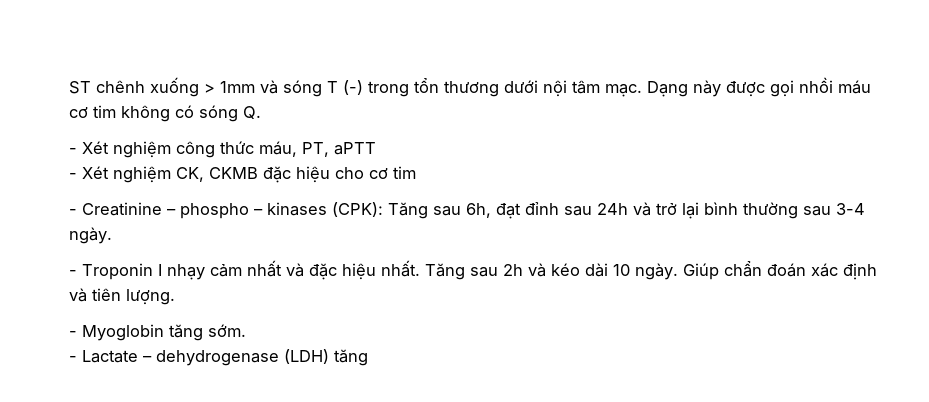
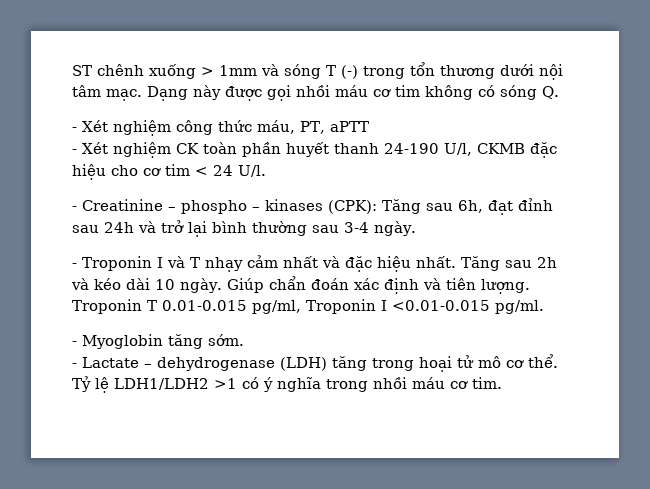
- - Xét nghiệm CK, CKMB đặc hiệu cho cơ tim
+ - Xét nghiệm CK toàn phần huyết thanh 24-190 U/l, CKMB đặc hiệu cho cơ tim < 24 U/l.
- - Troponin I nhạy cảm nhất và đặc hiệu nhất.
+ - Troponin I và T nhạy cảm nhất và đặc hiệu nhất.
+ Troponin T 0.01-0.015 pg/ml, Troponin I <0.01-0.015 pg/ml.
- - Lactate – dehydrogenase (LDH) tăng
+ - Lactate – dehydrogenase (LDH) tăng trong hoại tử mô cơ thể. Tỷ lệ LDH1/LDH2 >1 có ý nghĩa trong nhồi máu cơ tim.

